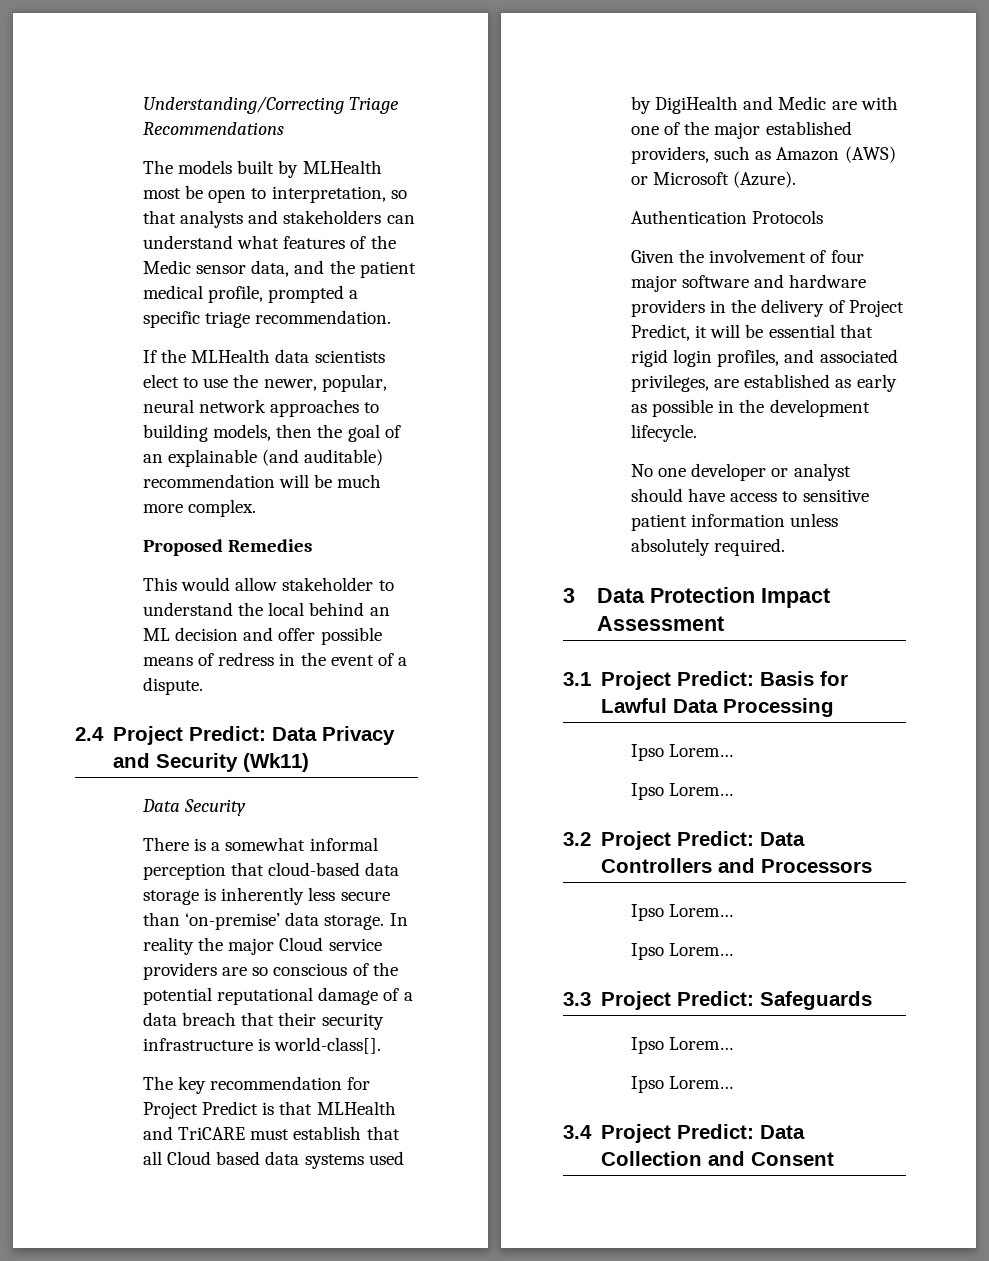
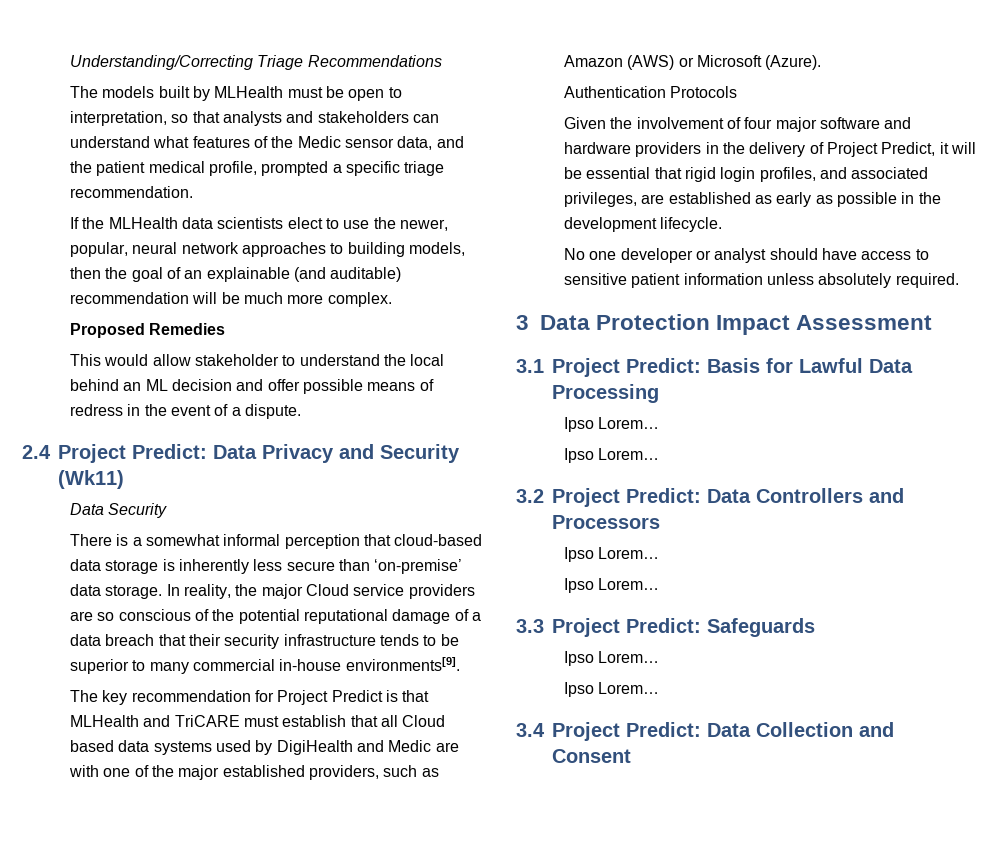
- The models built by MLHealth most be open to interpretation, so that analysts and stakeholders can understand what features of the Medic sensor data, and the patient medical profile, prompted a specific triage recommendation.
+ The models built by MLHealth must be open to interpretation, so that analysts and stakeholders can understand what features of the Medic sensor data, and the patient medical profile, prompted a specific triage recommendation.
- In reality the major Cloud service providers are so conscious of the potential reputational damage of a data breach that their security infrastructure is world-class[].
+ In reality, the major Cloud service providers are so conscious of the potential reputational damage of a data breach that their security infrastructure tends to be superior to many commercial in-house environments[9].

